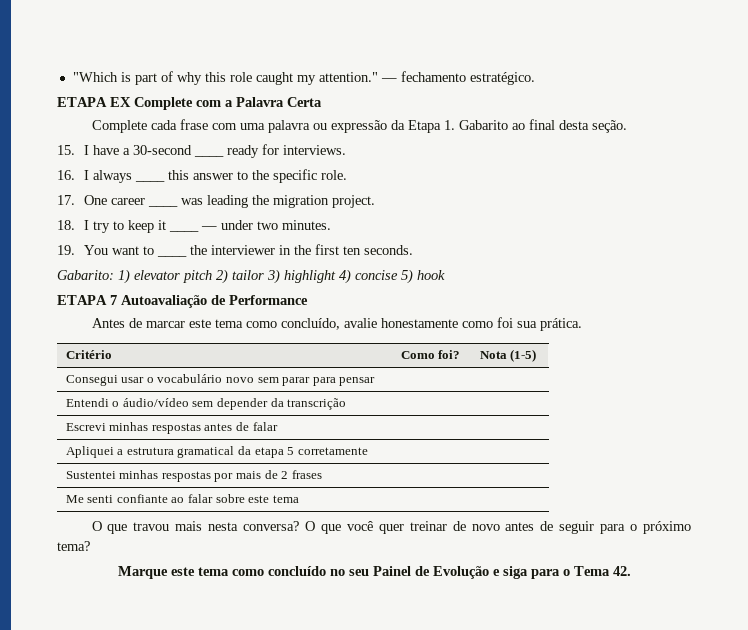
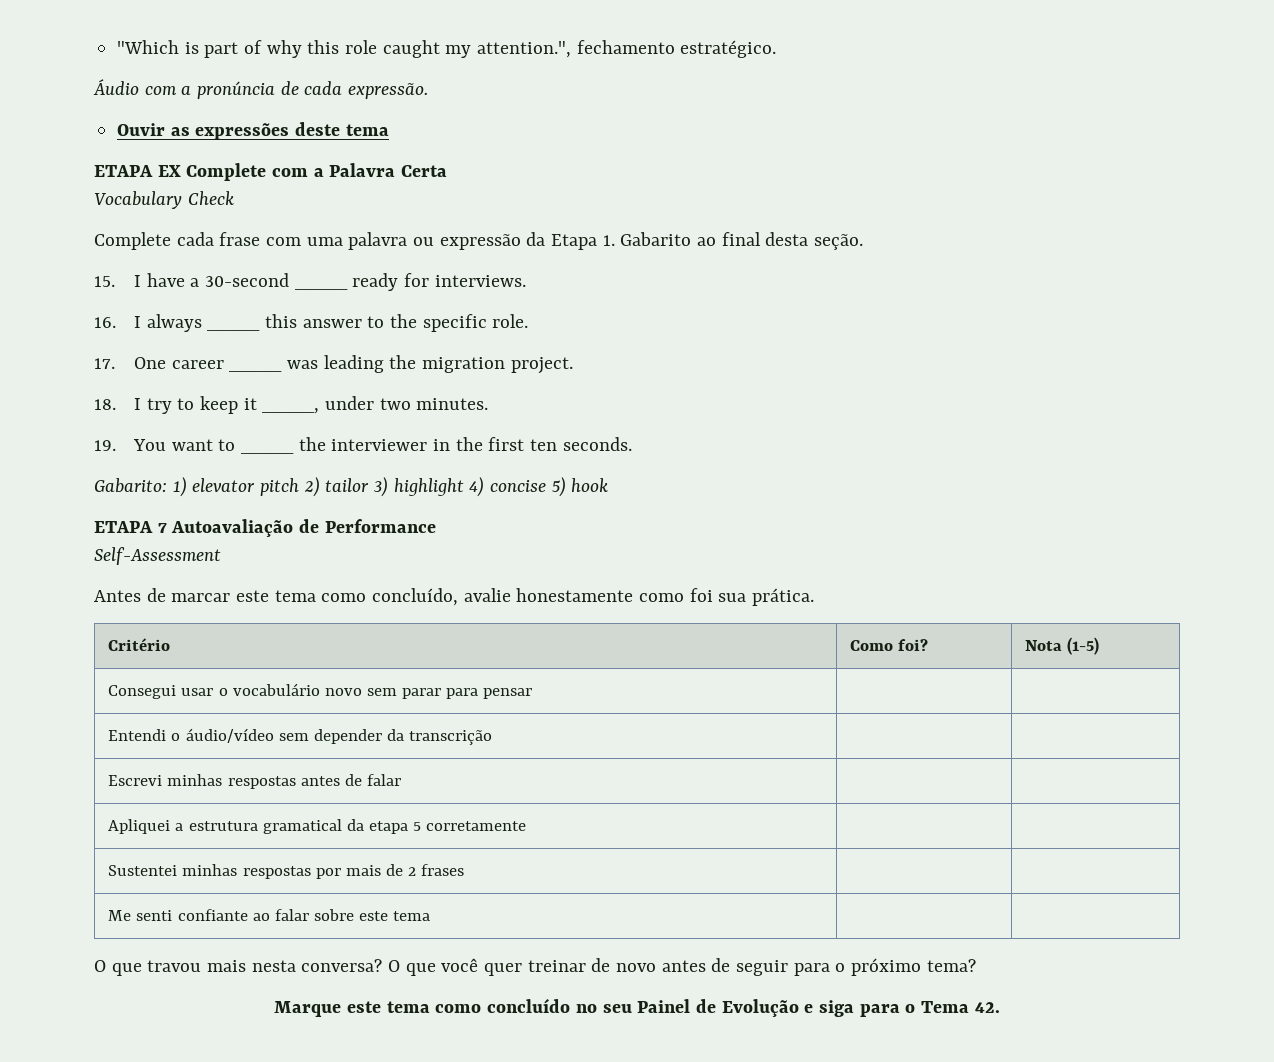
- "Which is part of why this role caught my attention." — fechamento estratégico.
+ "Which is part of why this role caught my attention.", fechamento estratégico.
+ Áudio com a pronúncia de cada expressão.
+ Ouvir as expressões deste tema
+ Vocabulary Check
- 18. I try to keep it ____ — under two minutes.
+ 18. I try to keep it ____, under two minutes.
+ Self-Assessment

